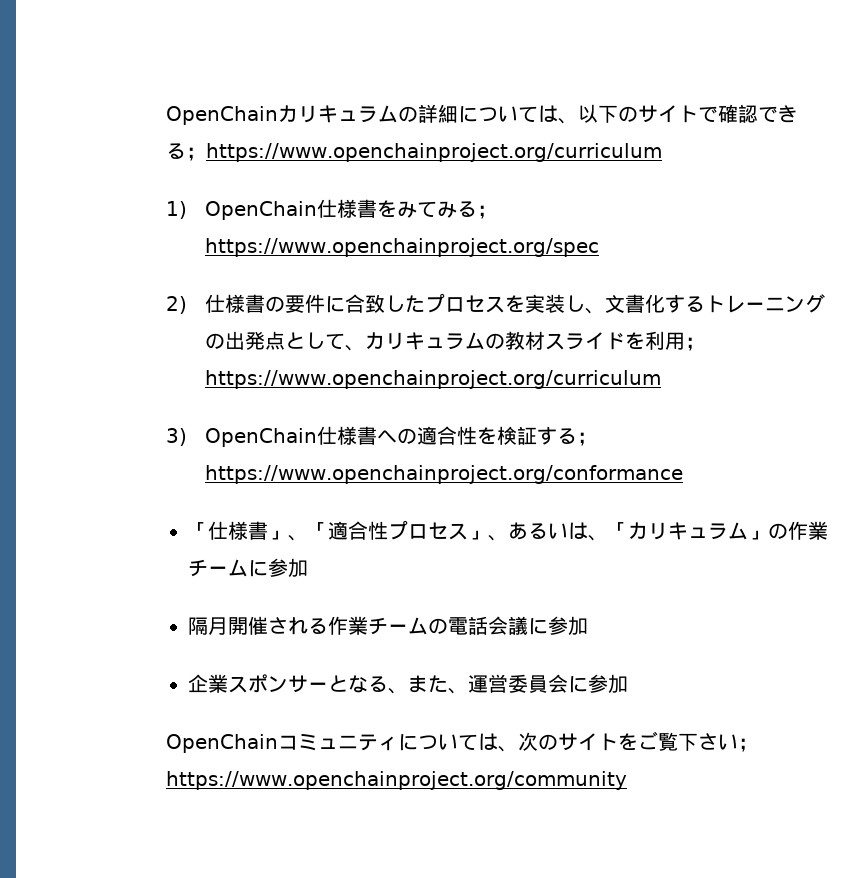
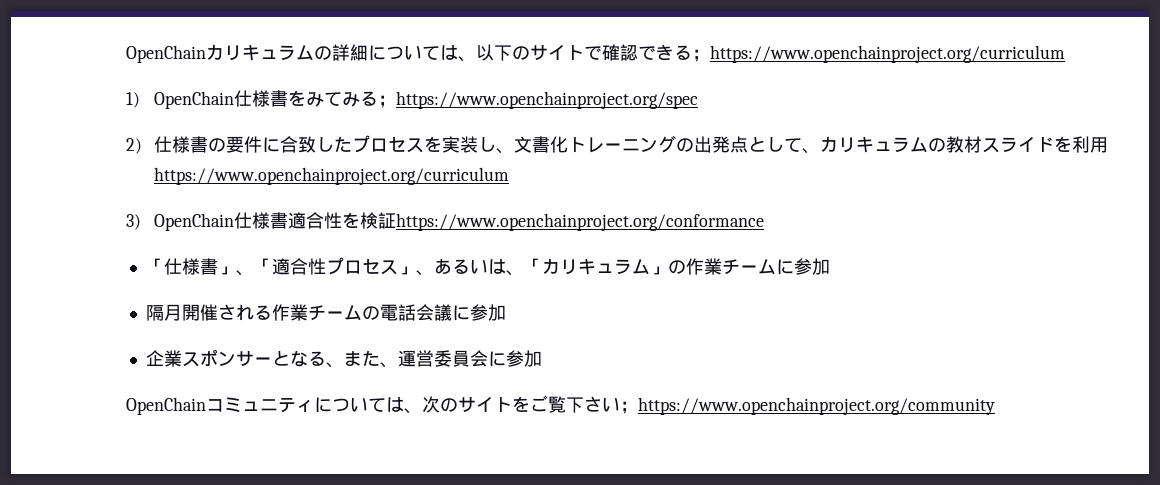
- 2)仕様書の要件に合致したプロセスを実装し、文書化するトレーニングの出発点として、カリキュラムの教材スライドを利用；https://www.openchainproject.org/curriculum
+ 2)仕様書の要件に合致したプロセスを実装し、文書化トレーニングの出発点として、カリキュラムの教材スライドを利用https://www.openchainproject.org/curriculum
- 3) OpenChain仕様書への適合性を検証する；https://www.openchainproject.org/conformance
+ 3) OpenChain仕様書適合性を検証https://www.openchainproject.org/conformance

